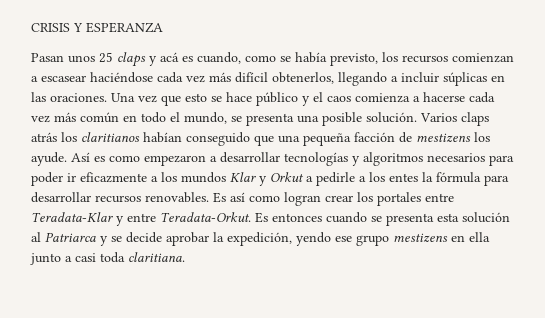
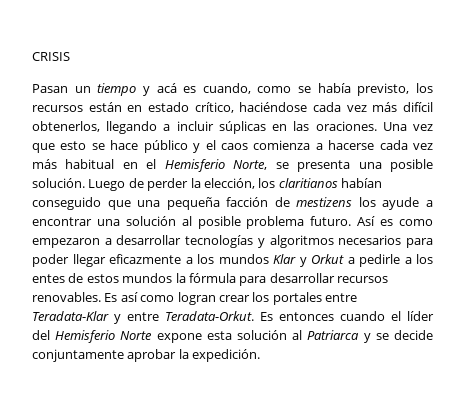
- CRISIS Y ESPERANZA
+ CRISIS
- Pasan unos 25 claps y acá es cuando, como se había previsto, los recursos comienzan a escasear haciéndose cada vez más difícil obtenerlos, llegando a incluir súplicas en las oraciones.
+ Pasan un tiempo y acá es cuando, como se había previsto, los recursos están en estado crítico, haciéndose cada vez más difícil obtenerlos, llegando a incluir súplicas en las oraciones.
- Una vez que esto se hace público y el caos comienza a hacerse cada vez más común en todo el mundo, se presenta una posible solución.
+ Una vez que esto se hace público y el caos comienza a hacerse cada vez más habitual en el Hemisferio Norte, se presenta una posible solución.
- Varios claps atrás los claritianos habían conseguido que una pequeña facción de mestizens los ayude.
+ Luego de perder la elección, los claritianos habían conseguido que una pequeña facción de mestizens los ayude a encontrar una solución al posible problema futuro.
- Así es como empezaron a desarrollar tecnologías y algoritmos necesarios para poder ir eficazmente a los mundos Klar y Orkut a pedirle a los entes la fórmula para desarrollar recursos renovables.
+ Así es como empezaron a desarrollar tecnologías y algoritmos necesarios para poder llegar eficazmente a los mundos Klar y Orkut a pedirle a los entes de estos mundos la fórmula para desarrollar recursos renovables.
- Es entonces cuando se presenta esta solución al Patriarca y se decide aprobar la expedición, yendo ese grupo mestizens en ella junto a casi toda claritiana.
+ Es entonces cuando el líder del Hemisferio Norte expone esta solución al Patriarca y se decide conjuntamente aprobar la expedición.

